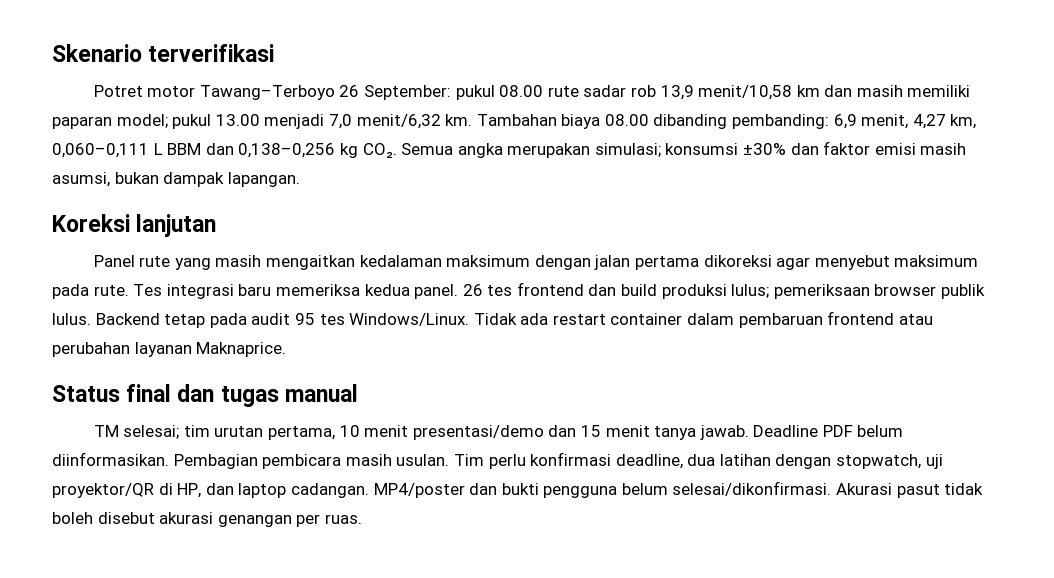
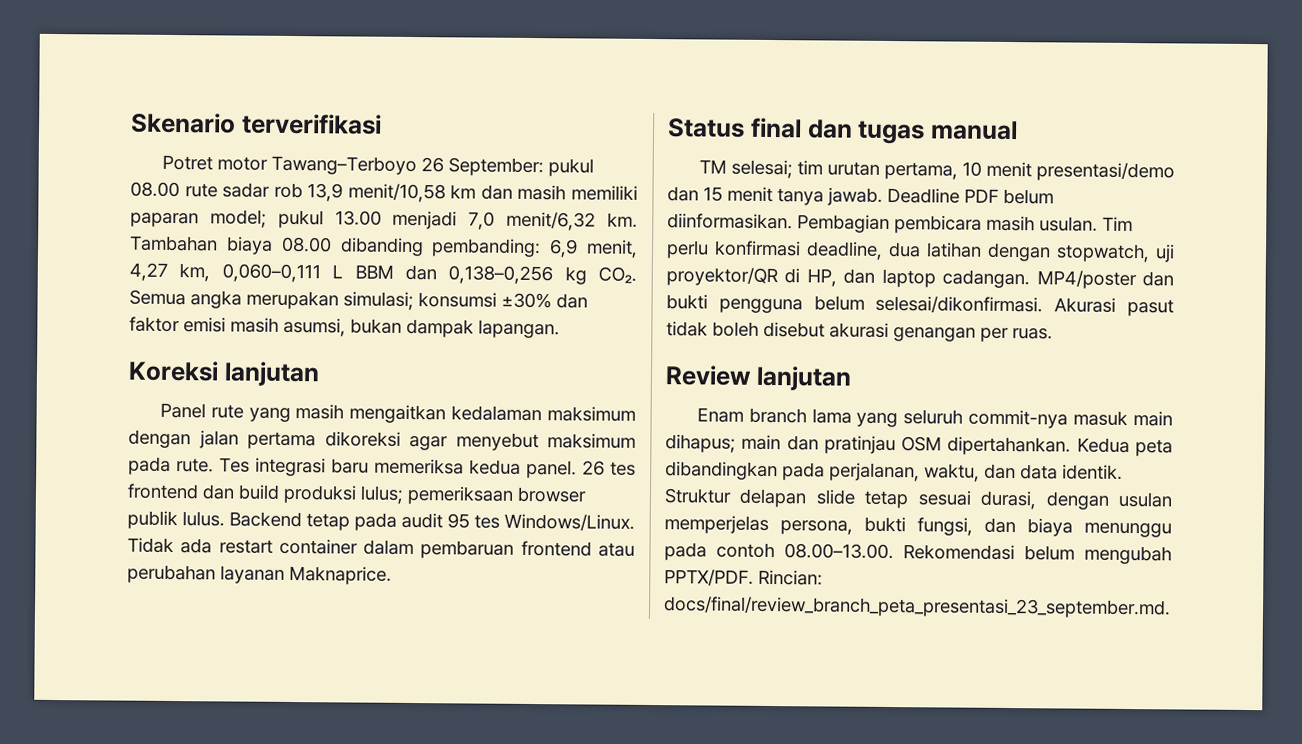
+ Review lanjutan
+ Enam branch lama yang seluruh commit-nya masuk main dihapus; main dan pratinjau OSM dipertahankan. Kedua peta dibandingkan pada perjalanan, waktu, dan data identik. Struktur delapan slide tetap sesuai durasi, dengan usulan memperjelas persona, bukti fungsi, dan biaya menunggu pada contoh 08.00–13.00. Rekomendasi belum mengubah PPTX/PDF. Rincian: docs/final/review_branch_peta_presentasi_23_september.md.

